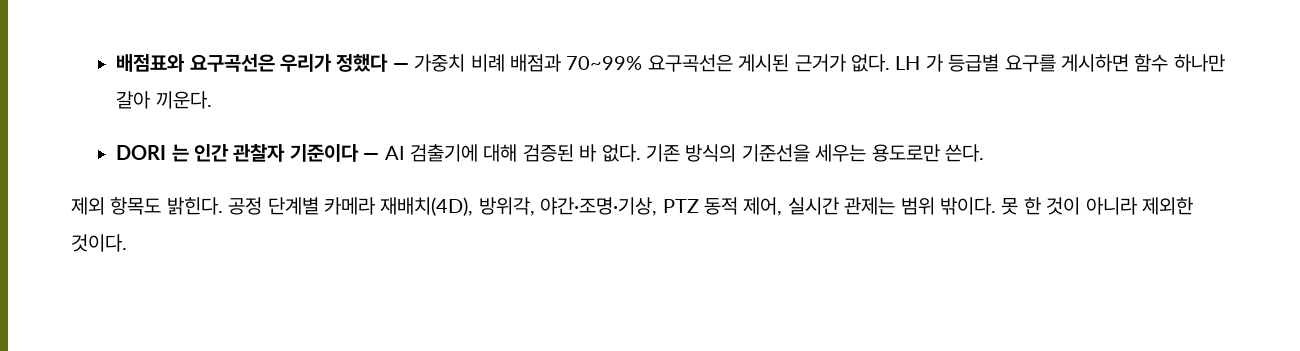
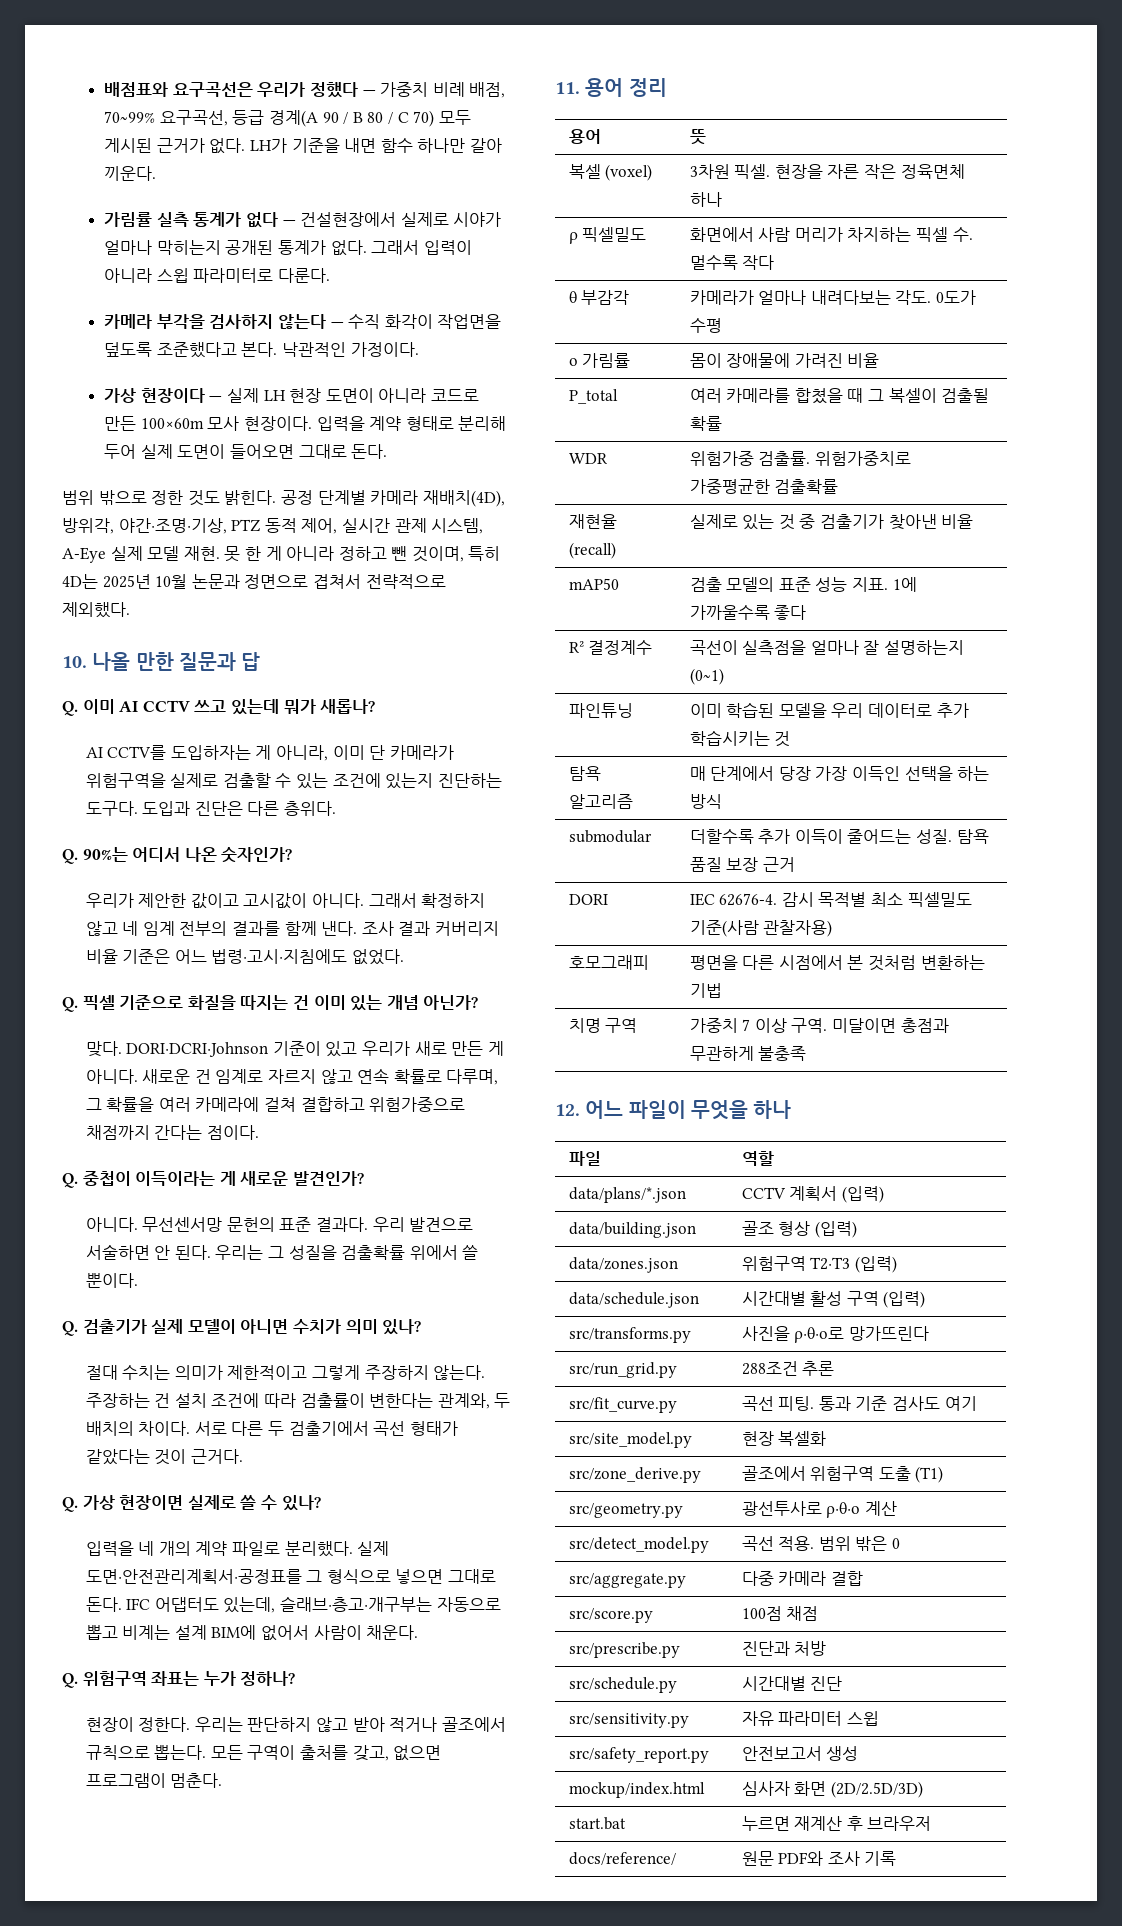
- 배점표와 요구곡선은 우리가 정했다 — 가중치 비례 배점과 70~99% 요구곡선은 게시된 근거가 없다. LH 가 등급별 요구를 게시하면 함수 하나만 갈아 끼운다.
- DORI 는 인간 관찰자 기준이다 — AI 검출기에 대해 검증된 바 없다. 기존 방식의 기준선을 세우는 용도로만 쓴다.
- 제외 항목도 밝힌다.
+ 배점표와 요구곡선은 우리가 정했다 — 가중치 비례 배점, 70~99% 요구곡선, 등급 경계(A 90 / B 80 / C 70) 모두 게시된 근거가 없다. LH가 기준을 내면 함수 하나만 갈아 끼운다.
+ 가림률 실측 통계가 없다 — 건설현장에서 실제로 시야가 얼마나 막히는지 공개된 통계가 없다. 그래서 입력이 아니라 스윕 파라미터로 다룬다.
+ 카메라 부각을 검사하지 않는다 — 수직 화각이 작업면을 덮도록 조준했다고 본다. 낙관적인 가정이다.
+ 가상 현장이다 — 실제 LH 현장 도면이 아니라 코드로 만든 100×60m 모사 현장이다. 입력을 계약 형태로 분리해 두어 실제 도면이 들어오면 그대로 돈다.
+ 범위 밖으로 정한 것도 밝힌다.
- 공정 단계별 카메라 재배치(4D), 방위각, 야간·조명·기상, PTZ 동적 제어, 실시간 관제는 범위 밖이다. 못 한 것이 아니라 제외한 것이다.
+ 공정 단계별 카메라 재배치(4D), 방위각, 야간·조명·기상, PTZ 동적 제어, 실시간 관제 시스템, A-Eye 실제 모델 재현. 못 한 게 아니라 정하고 뺀 것이며, 특히 4D는 2025년 10월 논문과 정면으로 겹쳐서 전략적으로 제외했다.
+ 10. 나올 만한 질문과 답
+ Q. 이미 AI CCTV 쓰고 있는데 뭐가 새롭나?
+ AI CCTV를 도입하자는 게 아니라, 이미 단 카메라가 위험구역을 실제로 검출할 수 있는 조건에 있는지 진단하는 도구다. 도입과 진단은 다른 층위다.
+ Q. 90%는 어디서 나온 숫자인가?
+ 우리가 제안한 값이고 고시값이 아니다. 그래서 확정하지 않고 네 임계 전부의 결과를 함께 낸다. 조사 결과 커버리지 비율 기준은 어느 법령·고시·지침에도 없었다.
+ Q. 픽셀 기준으로 화질을 따지는 건 이미 있는 개념 아닌가?
+ 맞다. DORI·DCRI·Johnson 기준이 있고 우리가 새로 만든 게 아니다. 새로운 건 임계로 자르지 않고 연속 확률로 다루며, 그 확률을 여러 카메라에 걸쳐 결합하고 위험가중으로 채점까지 간다는 점이다.
+ Q. 중첩이 이득이라는 게 새로운 발견인가?
+ 아니다. 무선센서망 문헌의 표준 결과다. 우리 발견으로 서술하면 안 된다. 우리는 그 성질을 검출확률 위에서 쓸 뿐이다.
+ Q. 검출기가 실제 모델이 아니면 수치가 의미 있나?
+ 절대 수치는 의미가 제한적이고 그렇게 주장하지 않는다. 주장하는 건 설치 조건에 따라 검출률이 변한다는 관계와, 두 배치의 차이다. 서로 다른 두 검출기에서 곡선 형태가 같았다는 것이 근거다.
+ Q. 가상 현장이면 실제로 쓸 수 있나?
+ 입력을 네 개의 계약 파일로 분리했다. 실제 도면·안전관리계획서·공정표를 그 형식으로 넣으면 그대로 돈다. IFC 어댑터도 있는데, 슬래브·층고·개구부는 자동으로 뽑고 비계는 설계 BIM에 없어서 사람이 채운다.
+ Q. 위험구역 좌표는 누가 정하나?
+ 현장이 정한다. 우리는 판단하지 않고 받아 적거나 골조에서 규칙으로 뽑는다. 모든 구역이 출처를 갖고, 없으면 프로그램이 멈춘다.
+ 11. 용어 정리
+ 용어 | 뜻
+ 복셀 (voxel) | 3차원 픽셀. 현장을 자른 작은 정육면체 하나
+ ρ 픽셀밀도 | 화면에서 사람 머리가 차지하는 픽셀 수. 멀수록 작다
+ θ 부감각 | 카메라가 얼마나 내려다보는 각도. 0도가 수평
+ o 가림률 | 몸이 장애물에 가려진 비율
+ P_total | 여러 카메라를 합쳤을 때 그 복셀이 검출될 확률
+ WDR | 위험가중 검출률. 위험가중치로 가중평균한 검출확률
+ 재현율 (recall) | 실제로 있는 것 중 검출기가 찾아낸 비율
+ mAP50 | 검출 모델의 표준 성능 지표. 1에 가까울수록 좋다
+ R² 결정계수 | 곡선이 실측점을 얼마나 잘 설명하는지 (0~1)
+ 파인튜닝 | 이미 학습된 모델을 우리 데이터로 추가 학습시키는 것
+ 탐욕 알고리즘 | 매 단계에서 당장 가장 이득인 선택을 하는 방식
+ submodular | 더할수록 추가 이득이 줄어드는 성질. 탐욕 품질 보장 근거
+ DORI | IEC 62676-4. 감시 목적별 최소 픽셀밀도 기준(사람 관찰자용)
+ 호모그래피 | 평면을 다른 시점에서 본 것처럼 변환하는 기법
+ 치명 구역 | 가중치 7 이상 구역. 미달이면 총점과 무관하게 불충족
+ 12. 어느 파일이 무엇을 하나
+ 파일 | 역할
+ data/plans/*.json | CCTV 계획서 (입력)
+ data/building.json | 골조 형상 (입력)
+ data/zones.json | 위험구역 T2·T3 (입력)
+ data/schedule.json | 시간대별 활성 구역 (입력)
+ src/transforms.py | 사진을 ρ·θ·o로 망가뜨린다
+ src/run_grid.py | 288조건 추론
+ src/fit_curve.py | 곡선 피팅. 통과 기준 검사도 여기
+ src/site_model.py | 현장 복셀화
+ src/zone_derive.py | 골조에서 위험구역 도출 (T1)
+ src/geometry.py | 광선투사로 ρ·θ·o 계산
+ src/detect_model.py | 곡선 적용. 범위 밖은 0
+ src/aggregate.py | 다중 카메라 결합
+ src/score.py | 100점 채점
+ src/prescribe.py | 진단과 처방
+ src/schedule.py | 시간대별 진단
+ src/sensitivity.py | 자유 파라미터 스윕
+ src/safety_report.py | 안전보고서 생성
+ mockup/index.html | 심사자 화면 (2D/2.5D/3D)
+ start.bat | 누르면 재계산 후 브라우저
+ docs/reference/ | 원문 PDF와 조사 기록

